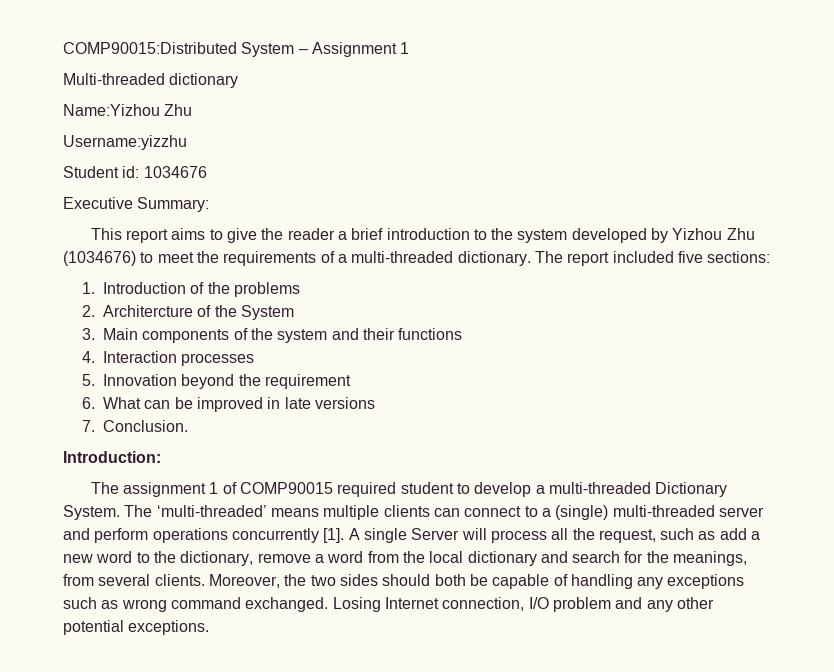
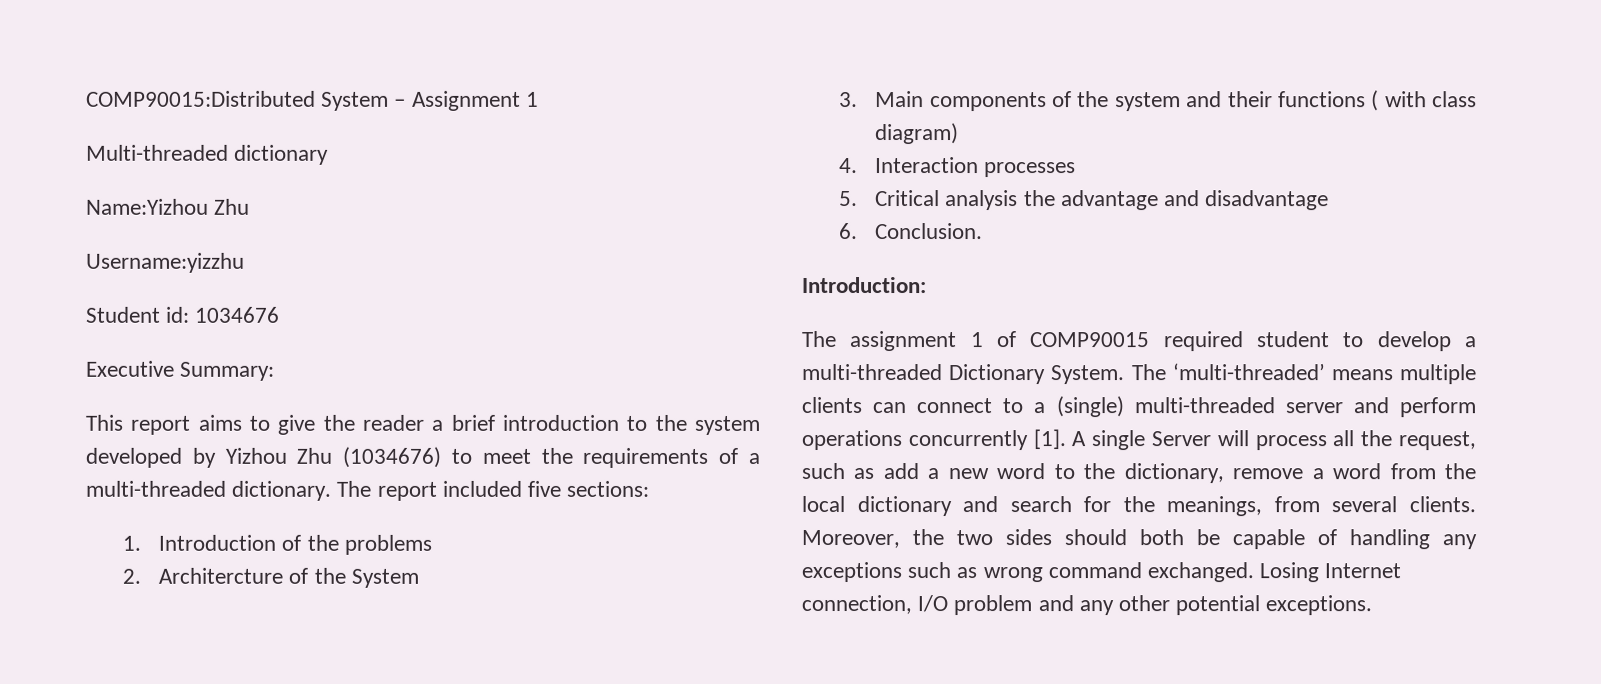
- 3. Main components of the system and their functions
+ 3. Main components of the system and their functions ( with class diagram)
- 5. Innovation beyond the requirement
- 6. What can be improved in late versions
- 7. Conclusion.
+ 5. Critical analysis the advantage and disadvantage
+ 6. Conclusion.

